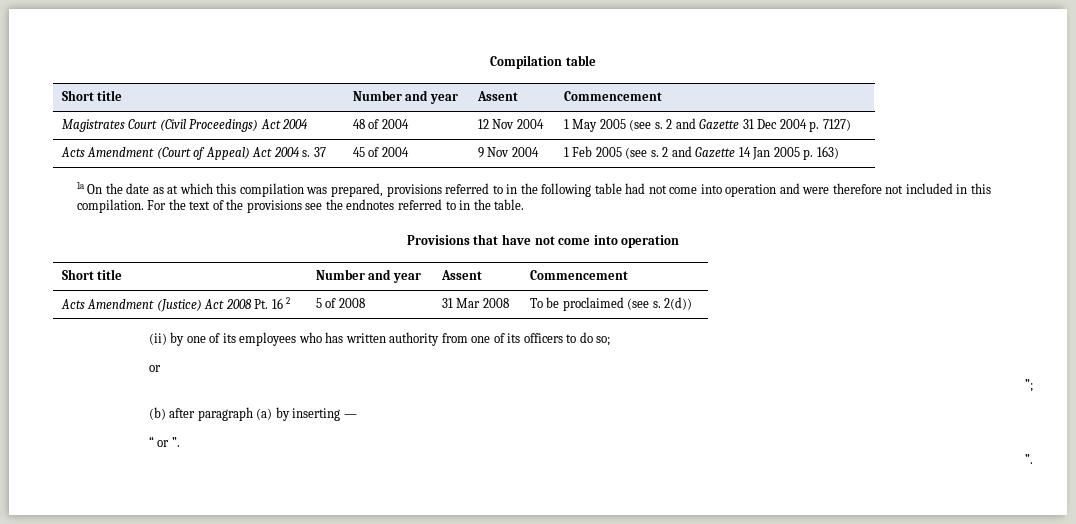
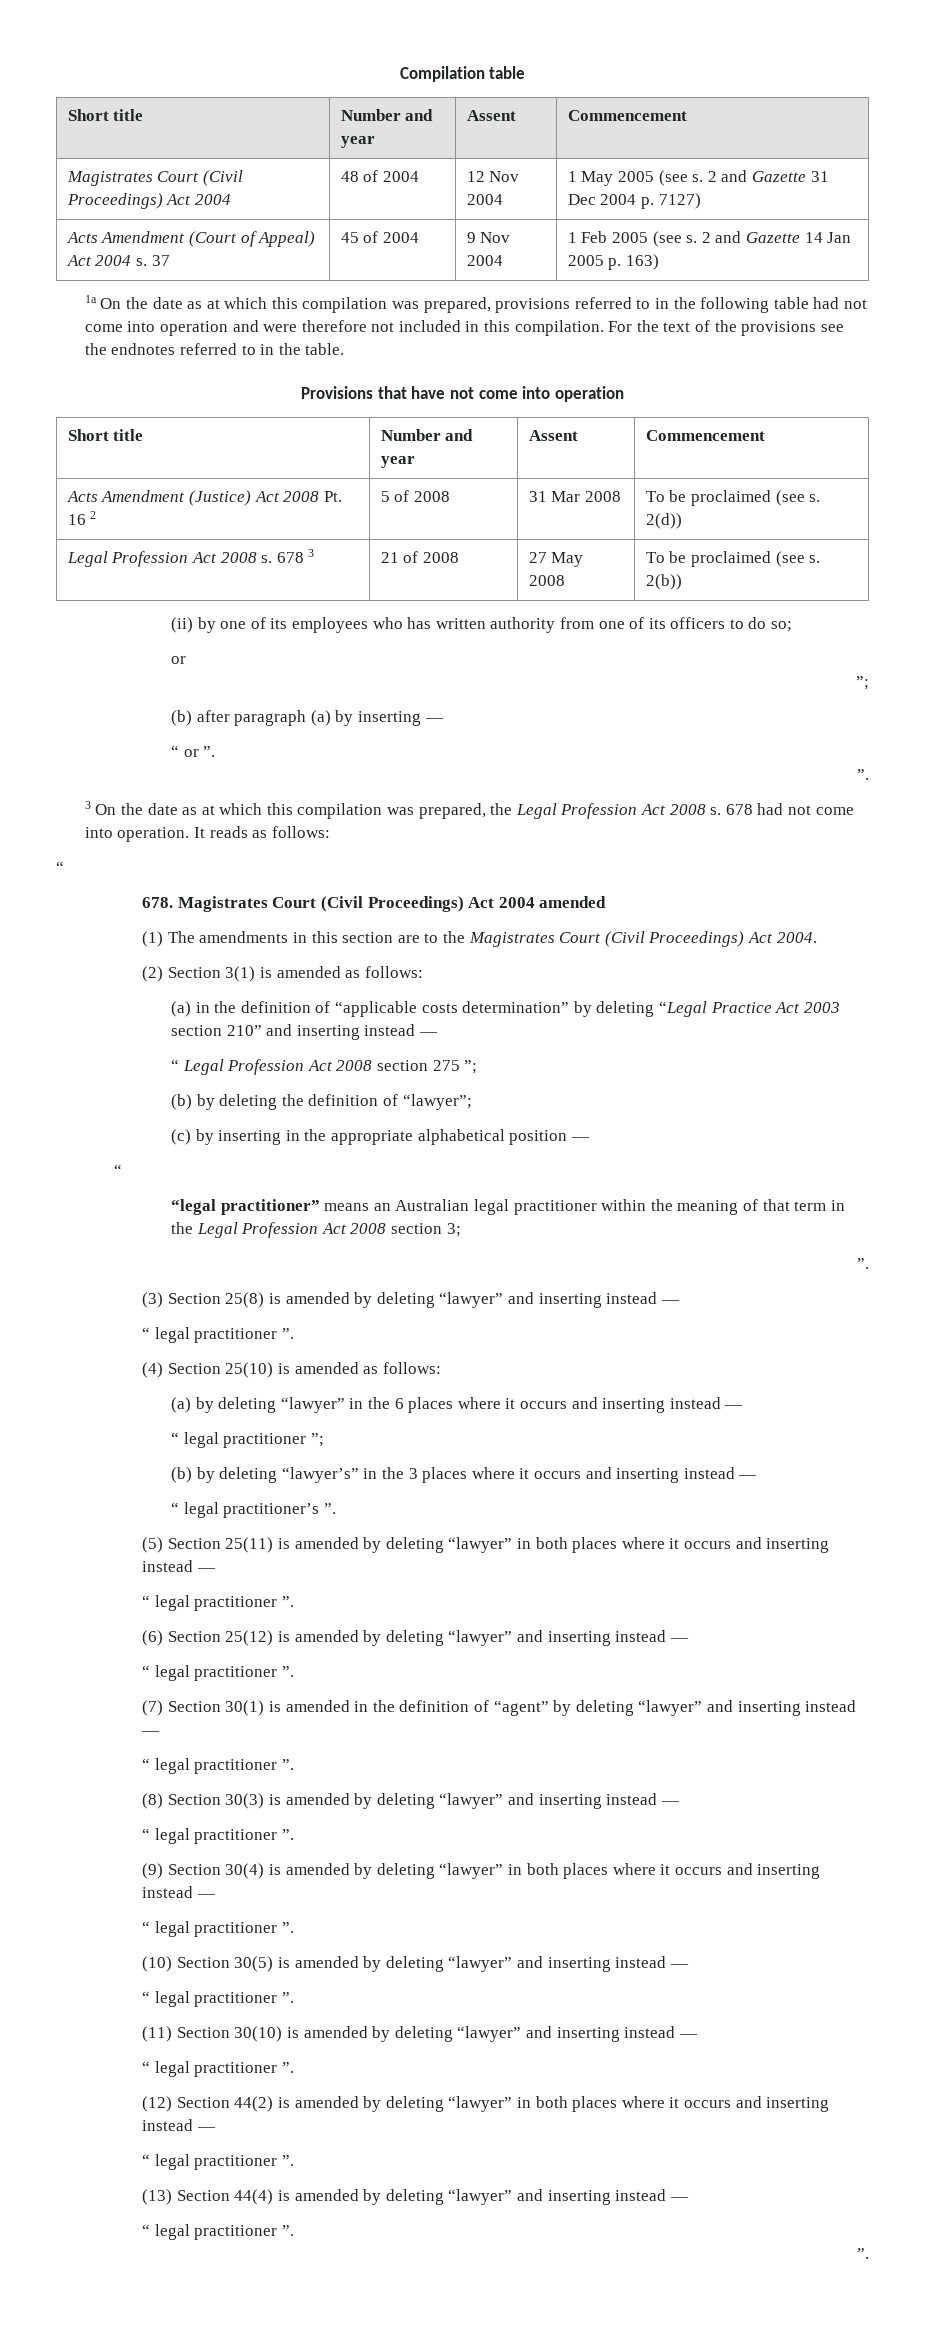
+ Legal Profession Act 2008 s. 678 3 | 21 of 2008 | 27 May 2008 | To be proclaimed (see s. 2(b))
+ 3 On the date as at which this compilation was prepared, the Legal Profession Act 2008 s. 678 had not come into operation. It reads as follows:
+ “
+ 678. Magistrates Court (Civil Proceedings) Act 2004 amended
+ (1) The amendments in this section are to the Magistrates Court (Civil Proceedings) Act 2004.
+ (2) Section 3(1) is amended as follows:
+ (a) in the definition of “applicable costs determination” by deleting “Legal Practice Act 2003 section 210” and inserting instead —
+ “ Legal Profession Act 2008 section 275 ”;
+ (b) by deleting the definition of “lawyer”;
+ (c) by inserting in the appropriate alphabetical position —
+ “
+ “legal practitioner” means an Australian legal practitioner within the meaning of that term in the Legal Profession Act 2008 section 3;
+ ”.
+ (3) Section 25(8) is amended by deleting “lawyer” and inserting instead —
+ “ legal practitioner ”.
+ (4) Section 25(10) is amended as follows:
+ (a) by deleting “lawyer” in the 6 places where it occurs and inserting instead —
+ “ legal practitioner ”;
+ (b) by deleting “lawyer’s” in the 3 places where it occurs and inserting instead —
+ “ legal practitioner’s ”.
+ (5) Section 25(11) is amended by deleting “lawyer” in both places where it occurs and inserting instead —
+ “ legal practitioner ”.
+ (6) Section 25(12) is amended by deleting “lawyer” and inserting instead —
+ “ legal practitioner ”.
+ (7) Section 30(1) is amended in the definition of “agent” by deleting “lawyer” and inserting instead —
+ “ legal practitioner ”.
+ (8) Section 30(3) is amended by deleting “lawyer” and inserting instead —
+ “ legal practitioner ”.
+ (9) Section 30(4) is amended by deleting “lawyer” in both places where it occurs and inserting instead —
+ “ legal practitioner ”.
+ (10) Section 30(5) is amended by deleting “lawyer” and inserting instead —
+ “ legal practitioner ”.
+ (11) Section 30(10) is amended by deleting “lawyer” and inserting instead —
+ “ legal practitioner ”.
+ (12) Section 44(2) is amended by deleting “lawyer” in both places where it occurs and inserting instead —
+ “ legal practitioner ”.
+ (13) Section 44(4) is amended by deleting “lawyer” and inserting instead —
+ “ legal practitioner ”.
+ ”.

